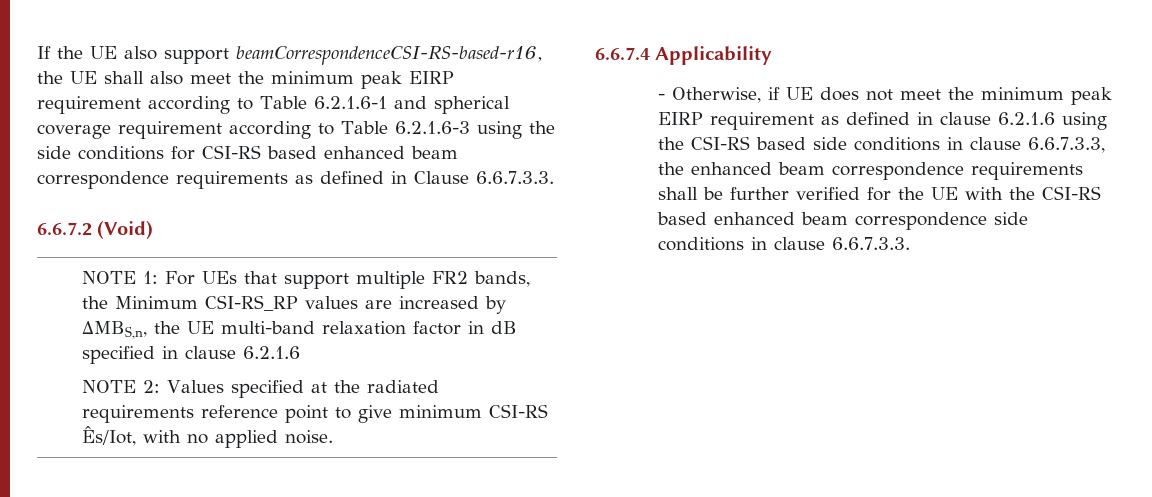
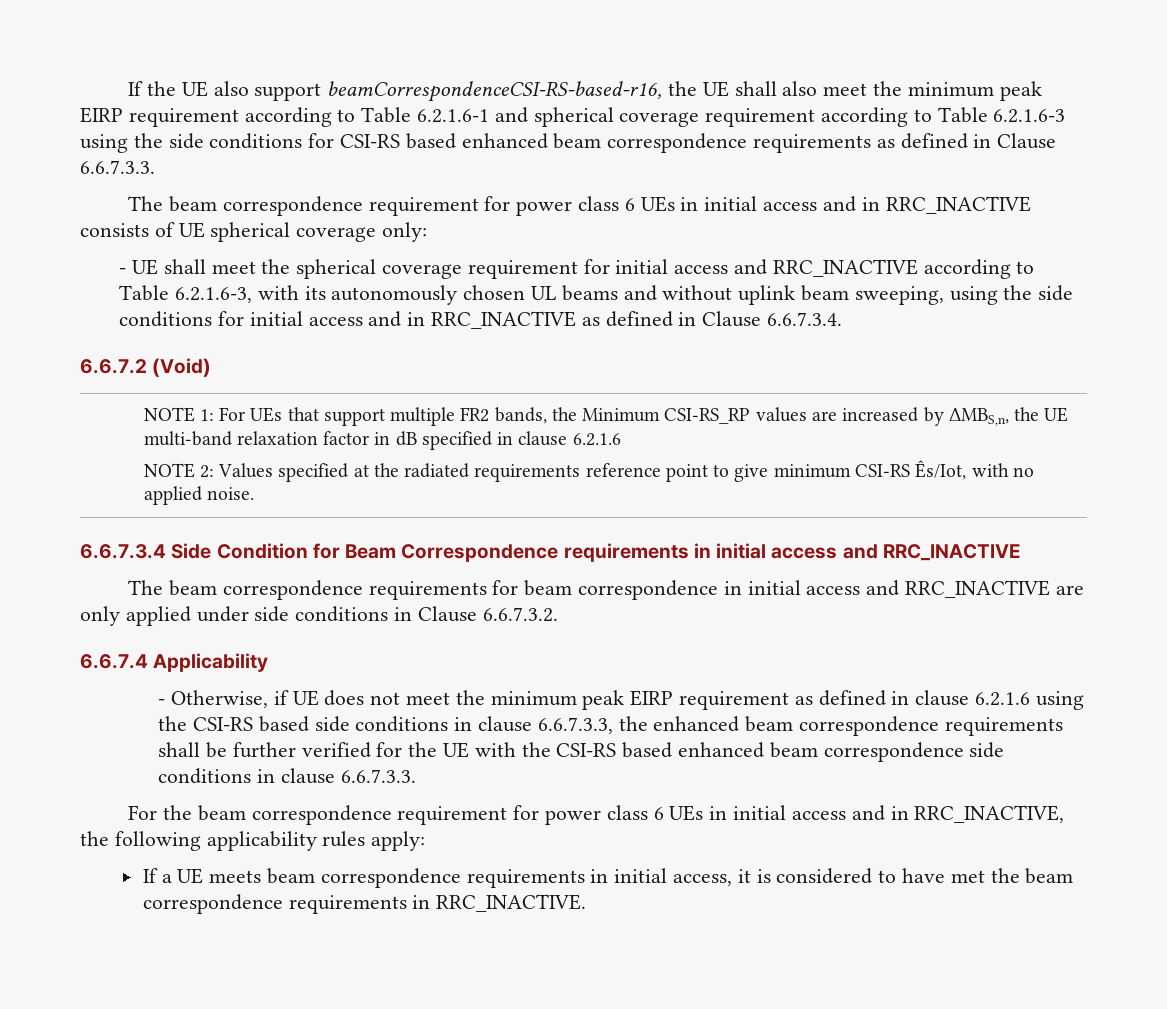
+ The beam correspondence requirement for power class 6 UEs in initial access and in RRC_INACTIVE consists of UE spherical coverage only:
+ - UE shall meet the spherical coverage requirement for initial access and RRC_INACTIVE according to Table 6.2.1.6-3, with its autonomously chosen UL beams and without uplink beam sweeping, using the side conditions for initial access and in RRC_INACTIVE as defined in Clause 6.6.7.3.4.
+ 6.6.7.3.4 Side Condition for Beam Correspondence requirements in initial access and RRC_INACTIVE
+ The beam correspondence requirements for beam correspondence in initial access and RRC_INACTIVE are only applied under side conditions in Clause 6.6.7.3.2.
+ For the beam correspondence requirement for power class 6 UEs in initial access and in RRC_INACTIVE, the following applicability rules apply:
+ If a UE meets beam correspondence requirements in initial access, it is considered to have met the beam correspondence requirements in RRC_INACTIVE.

